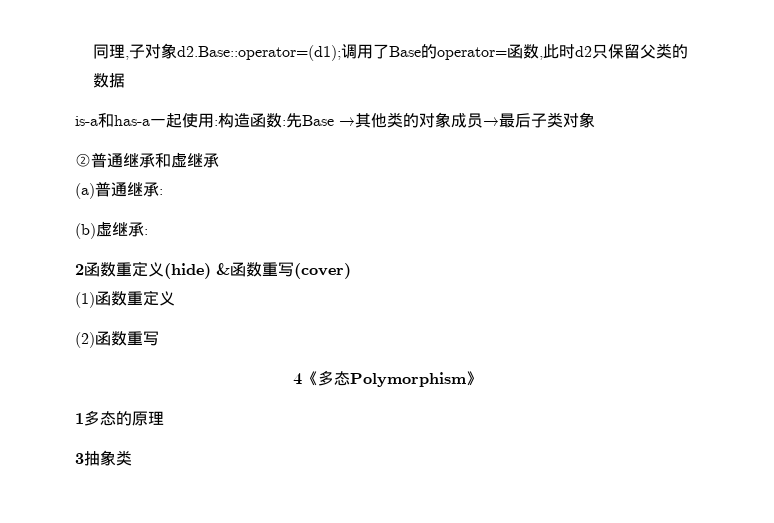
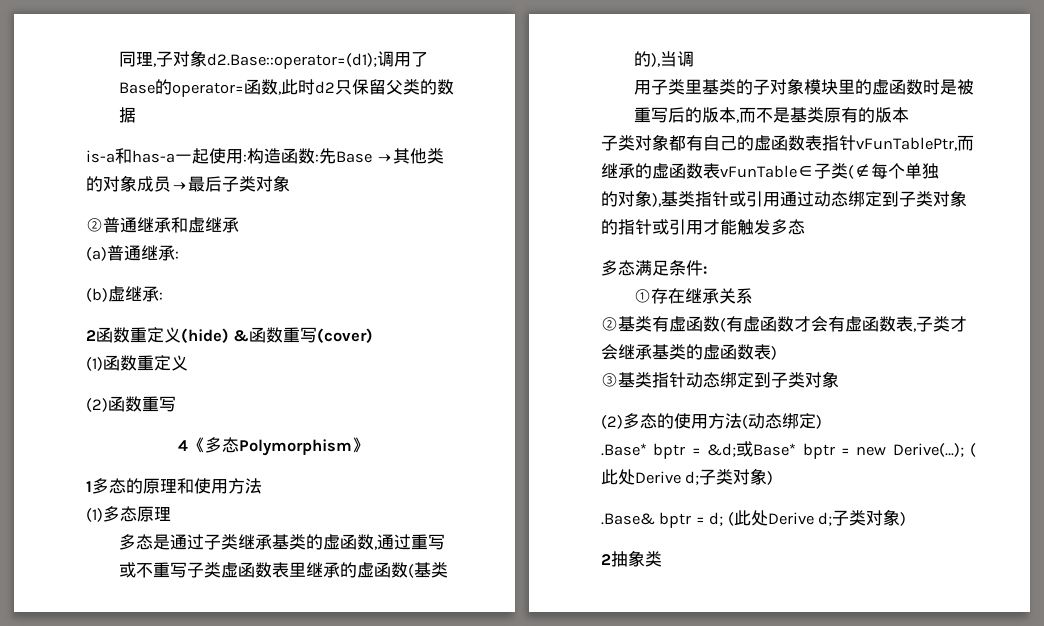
- 1多态的原理
- 3抽象类
+ 1多态的原理和使用方法
+ (1)多态原理
+ 多态是通过子类继承基类的虚函数,通过重写或不重写子类虚函数表里继承的虚函数(基类的),当调
+ 用子类里基类的子对象模块里的虚函数时是被重写后的版本,而不是基类原有的版本
+ 子类对象都有自己的虚函数表指针vFunTablePtr,而继承的虚函数表vFunTable∈子类(∉每个单独
+ 的对象),基类指针或引用通过动态绑定到子类对象的指针或引用才能触发多态
+ 多态满足条件:
+ ①存在继承关系
+ ②基类有虚函数(有虚函数才会有虚函数表,子类才会继承基类的虚函数表)
+ ③基类指针动态绑定到子类对象
+ (2)多态的使用方法(动态绑定)
+ .Base* bptr = &d;或Base* bptr = new Derive(…); (此处Derive d;子类对象)
+ .Base& bptr = d; (此处Derive d;子类对象)
+ 2抽象类

